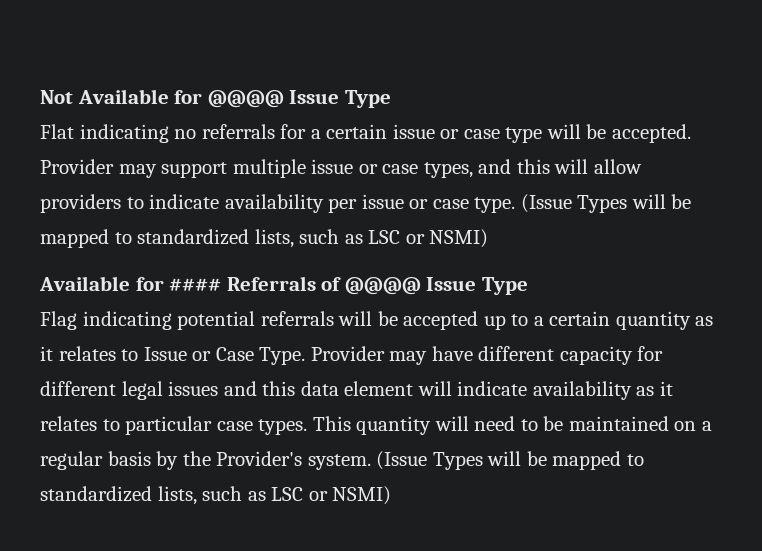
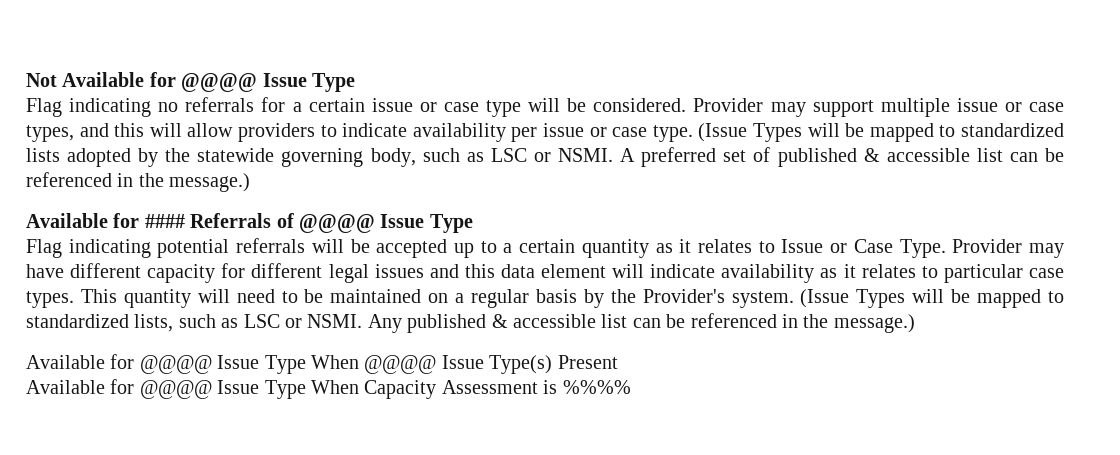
- Flat indicating no referrals for a certain issue or case type will be accepted.
+ Flag indicating no referrals for a certain issue or case type will be considered.
- Provider may support multiple issue or case types, and this will allow providers to indicate availability per issue or case type. (Issue Types will be mapped to standardized lists, such as LSC or NSMI)
+ Provider may support multiple issue or case types, and this will allow providers to indicate availability per issue or case type. (Issue Types will be mapped to standardized lists adopted by the statewide governing body, such as LSC or NSMI. A preferred set of published & accessible list can be referenced in the message.)
- This quantity will need to be maintained on a regular basis by the Provider's system. (Issue Types will be mapped to standardized lists, such as LSC or NSMI)
+ This quantity will need to be maintained on a regular basis by the Provider's system. (Issue Types will be mapped to standardized lists, such as LSC or NSMI. Any published & accessible list can be referenced in the message.)
+ Available for @@@@ Issue Type When @@@@ Issue Type(s) Present
+ Available for @@@@ Issue Type When Capacity Assessment is %%%%

